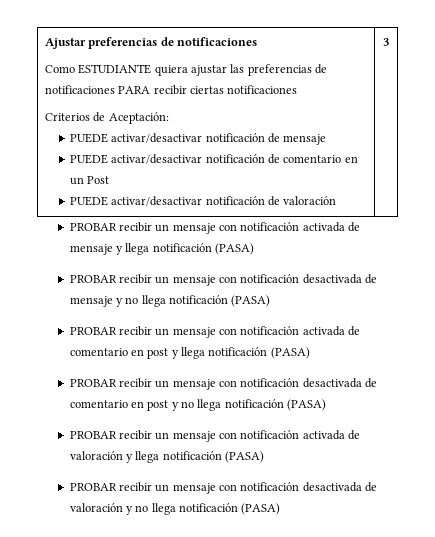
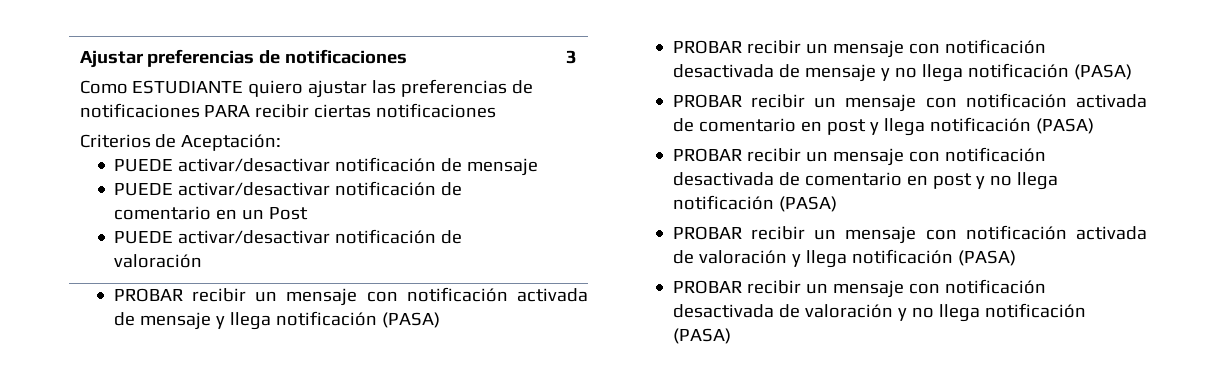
  Ajustar preferencias de notificaciones
- Como ESTUDIANTE quiera ajustar las preferencias de notificaciones PARA recibir ciertas notificaciones
+ Como ESTUDIANTE quiero ajustar las preferencias de notificaciones PARA recibir ciertas notificaciones

